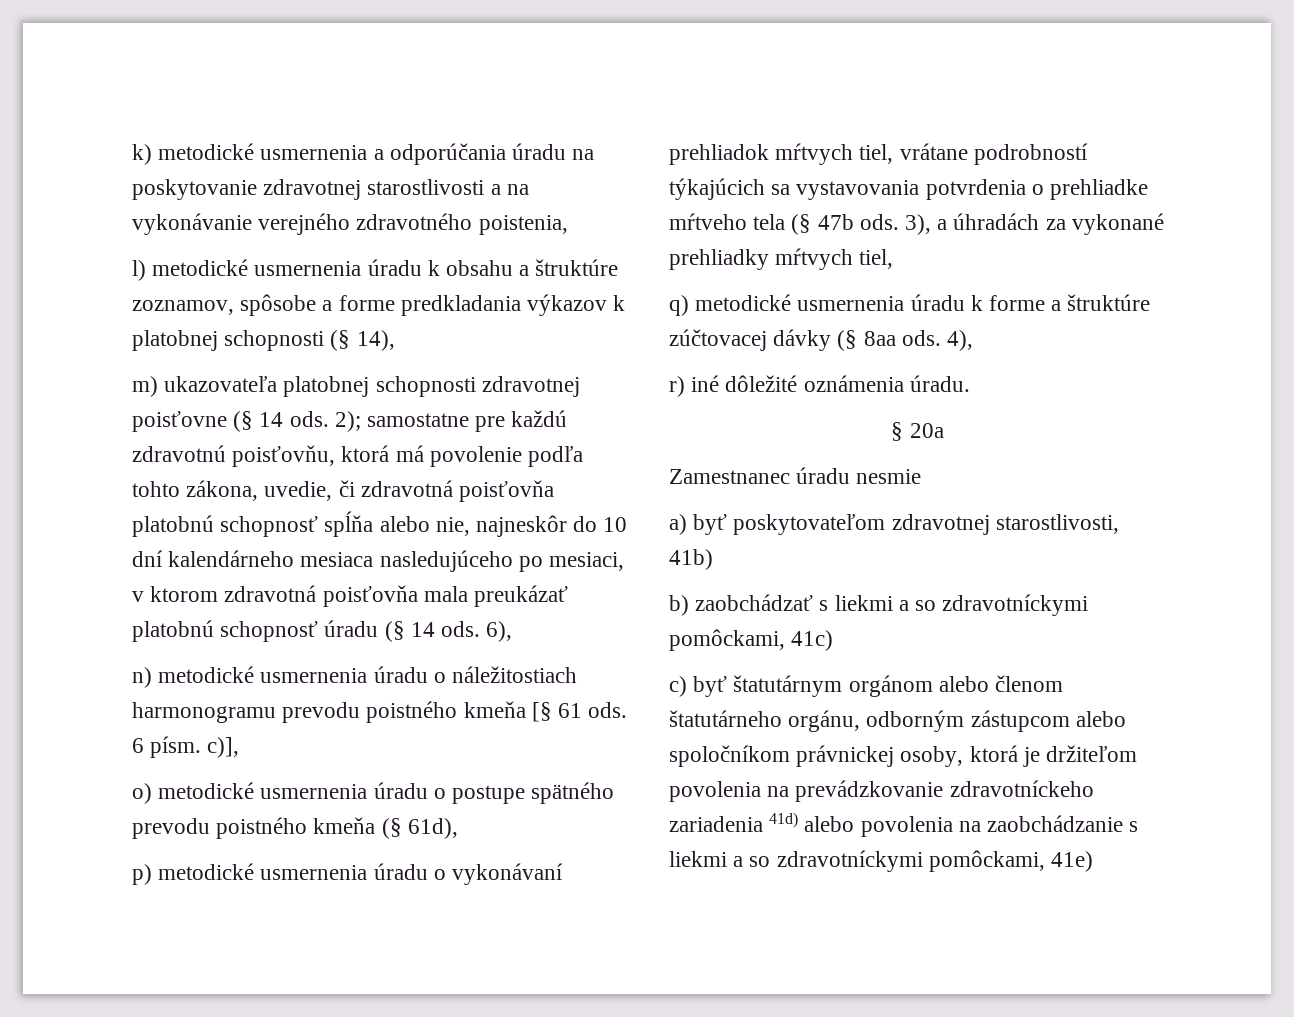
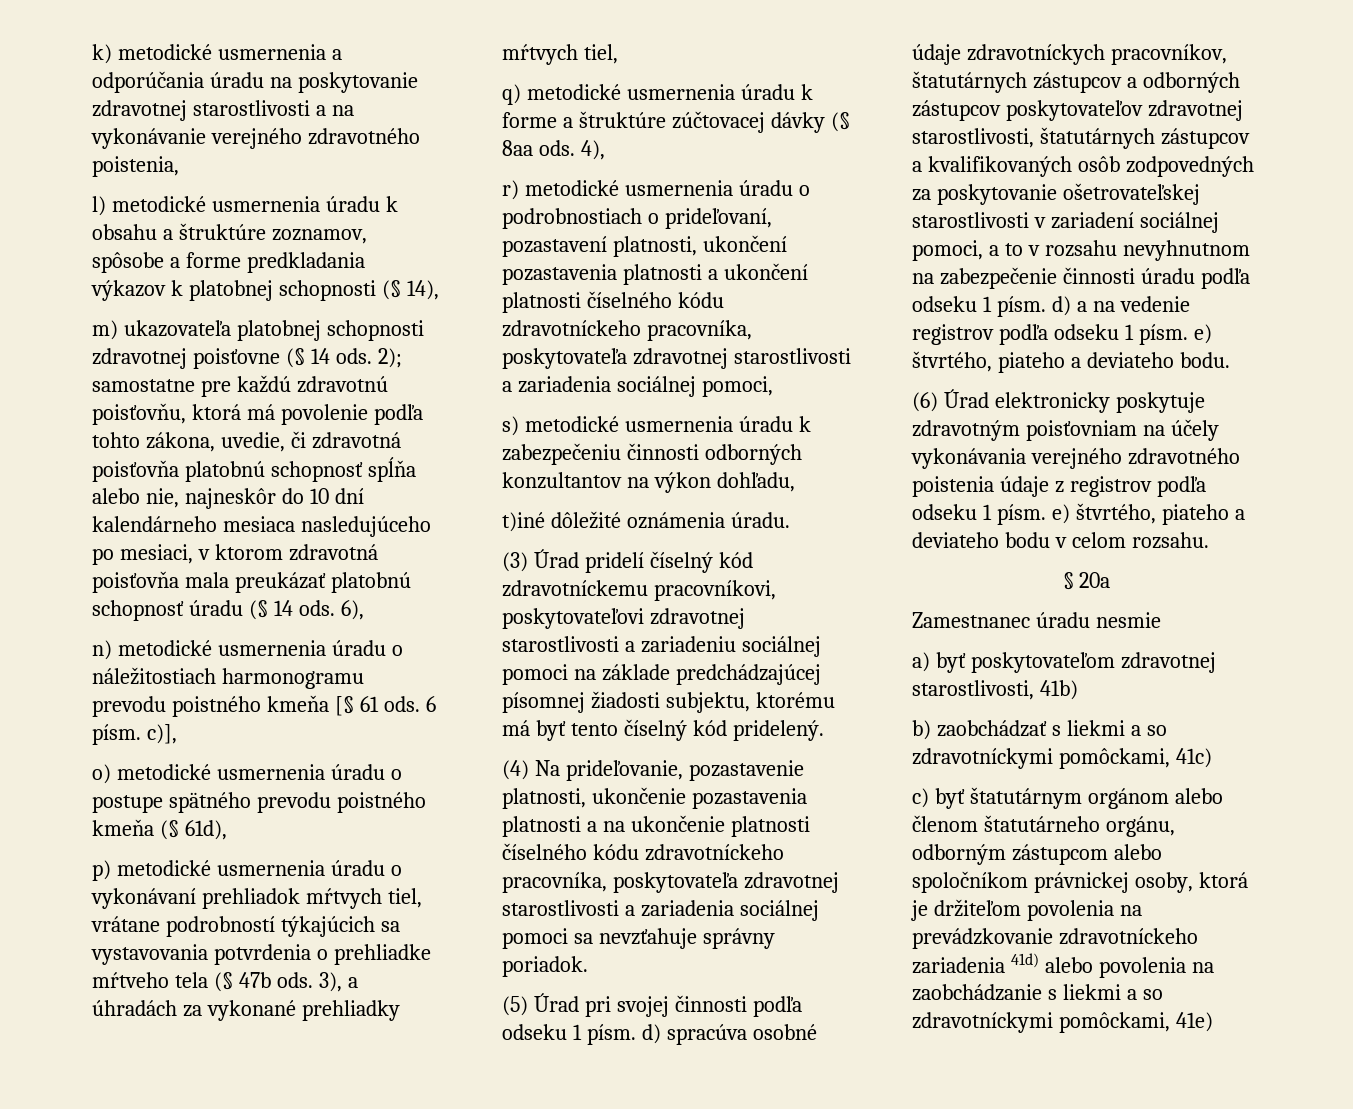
- r) iné dôležité oznámenia úradu.
+ r) metodické usmernenia úradu o podrobnostiach o prideľovaní, pozastavení platnosti, ukončení pozastavenia platnosti a ukončení platnosti číselného kódu zdravotníckeho pracovníka, poskytovateľa zdravotnej starostlivosti a zariadenia sociálnej pomoci,
+ s) metodické usmernenia úradu k zabezpečeniu činnosti odborných konzultantov na výkon dohľadu,
+ t)iné dôležité oznámenia úradu.
+ (3) Úrad pridelí číselný kód zdravotníckemu pracovníkovi, poskytovateľovi zdravotnej starostlivosti a zariadeniu sociálnej pomoci na základe predchádzajúcej písomnej žiadosti subjektu, ktorému má byť tento číselný kód pridelený.
+ (4) Na prideľovanie, pozastavenie platnosti, ukončenie pozastavenia platnosti a na ukončenie platnosti číselného kódu zdravotníckeho pracovníka, poskytovateľa zdravotnej starostlivosti a zariadenia sociálnej pomoci sa nevzťahuje správny poriadok.
+ (5) Úrad pri svojej činnosti podľa odseku 1 písm. d) spracúva osobné údaje zdravotníckych pracovníkov, štatutárnych zástupcov a odborných zástupcov poskytovateľov zdravotnej starostlivosti, štatutárnych zástupcov a kvalifikovaných osôb zodpovedných za poskytovanie ošetrovateľskej starostlivosti v zariadení sociálnej pomoci, a to v rozsahu nevyhnutnom na zabezpečenie činnosti úradu podľa odseku 1 písm. d) a na vedenie registrov podľa odseku 1 písm. e) štvrtého, piateho a deviateho bodu.
+ (6) Úrad elektronicky poskytuje zdravotným poisťovniam na účely vykonávania verejného zdravotného poistenia údaje z registrov podľa odseku 1 písm. e) štvrtého, piateho a deviateho bodu v celom rozsahu.

